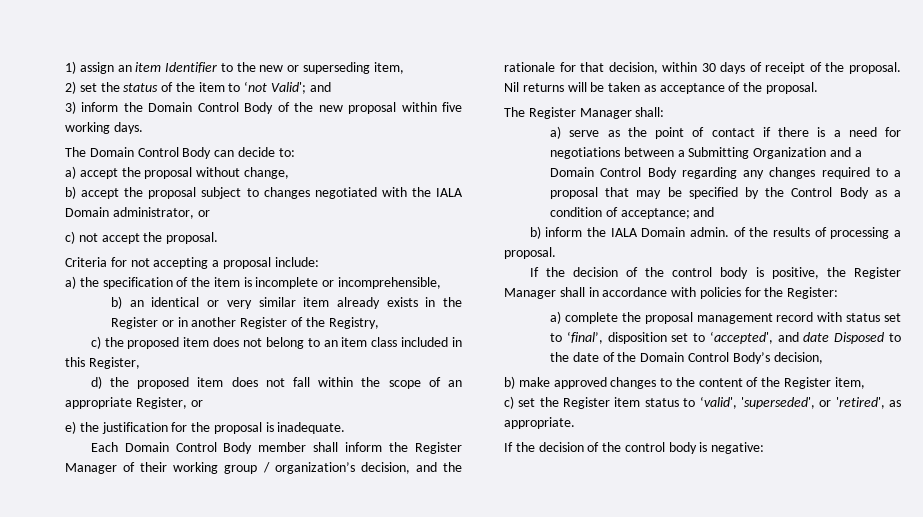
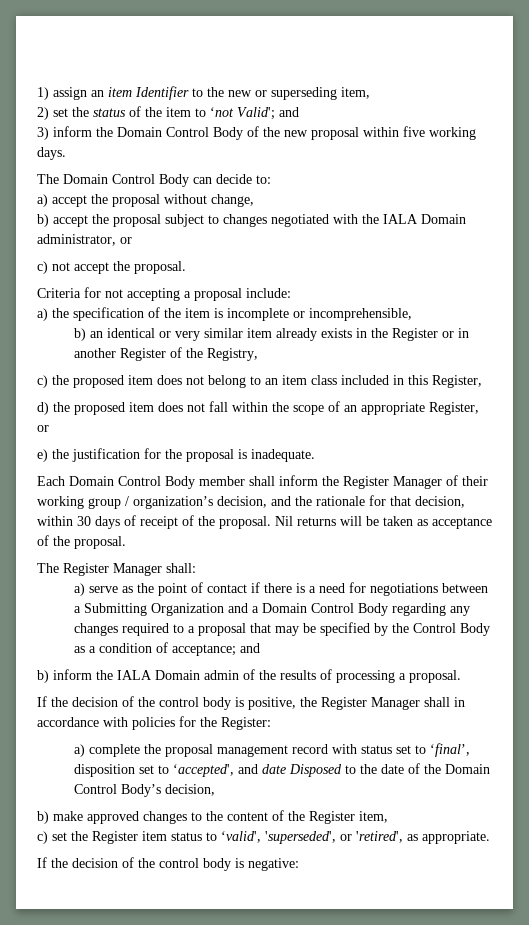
- b) inform the IALA Domain admin. of the results of processing a proposal.
+ b) inform the IALA Domain admin of the results of processing a proposal.

